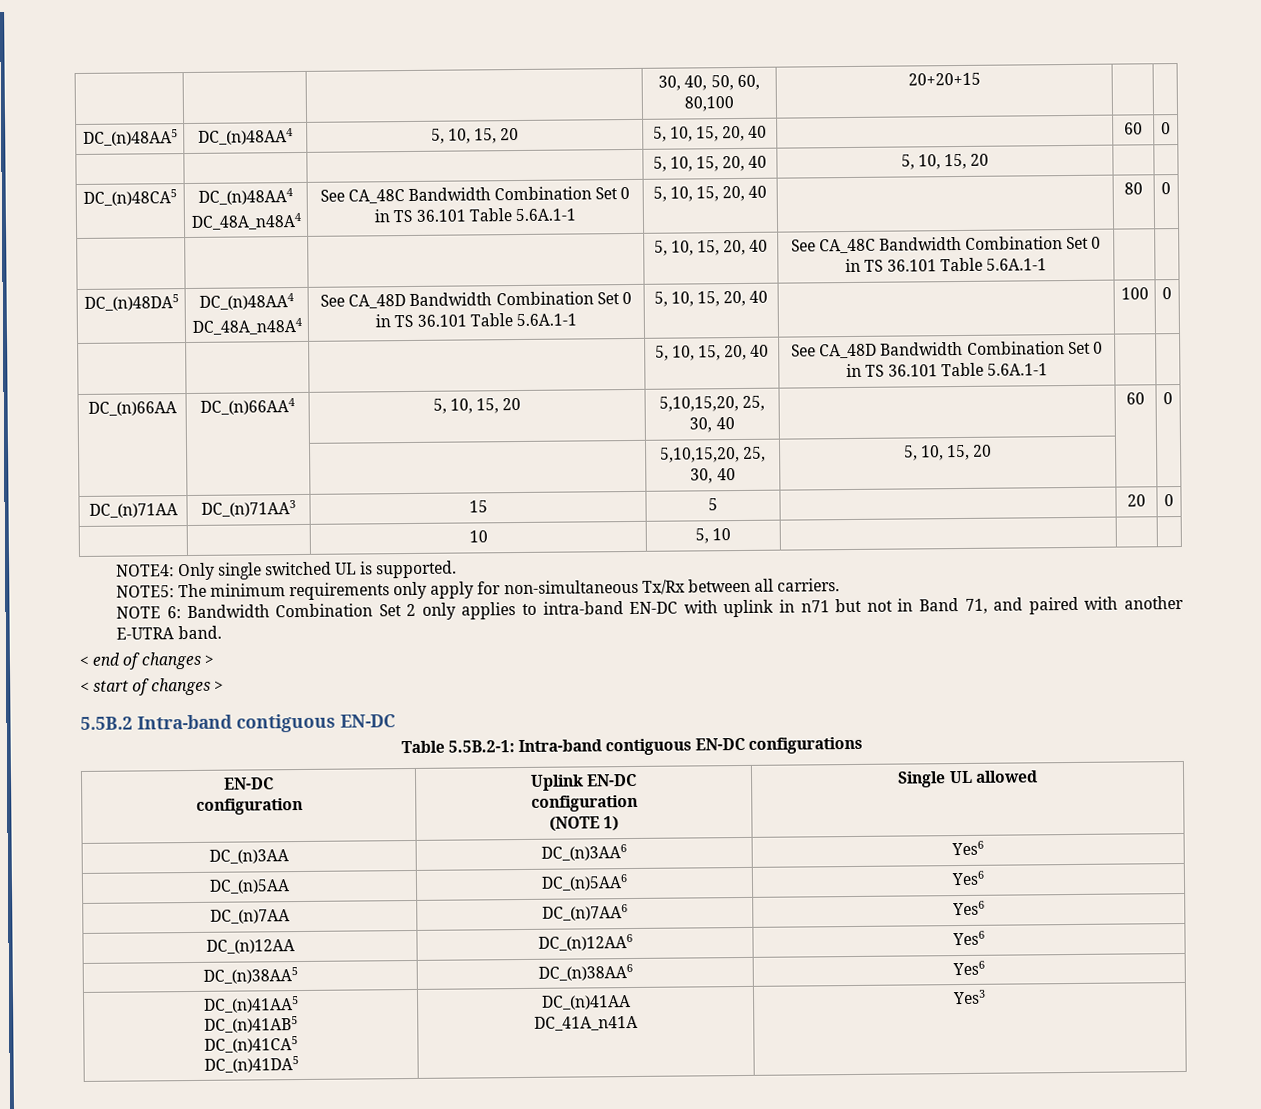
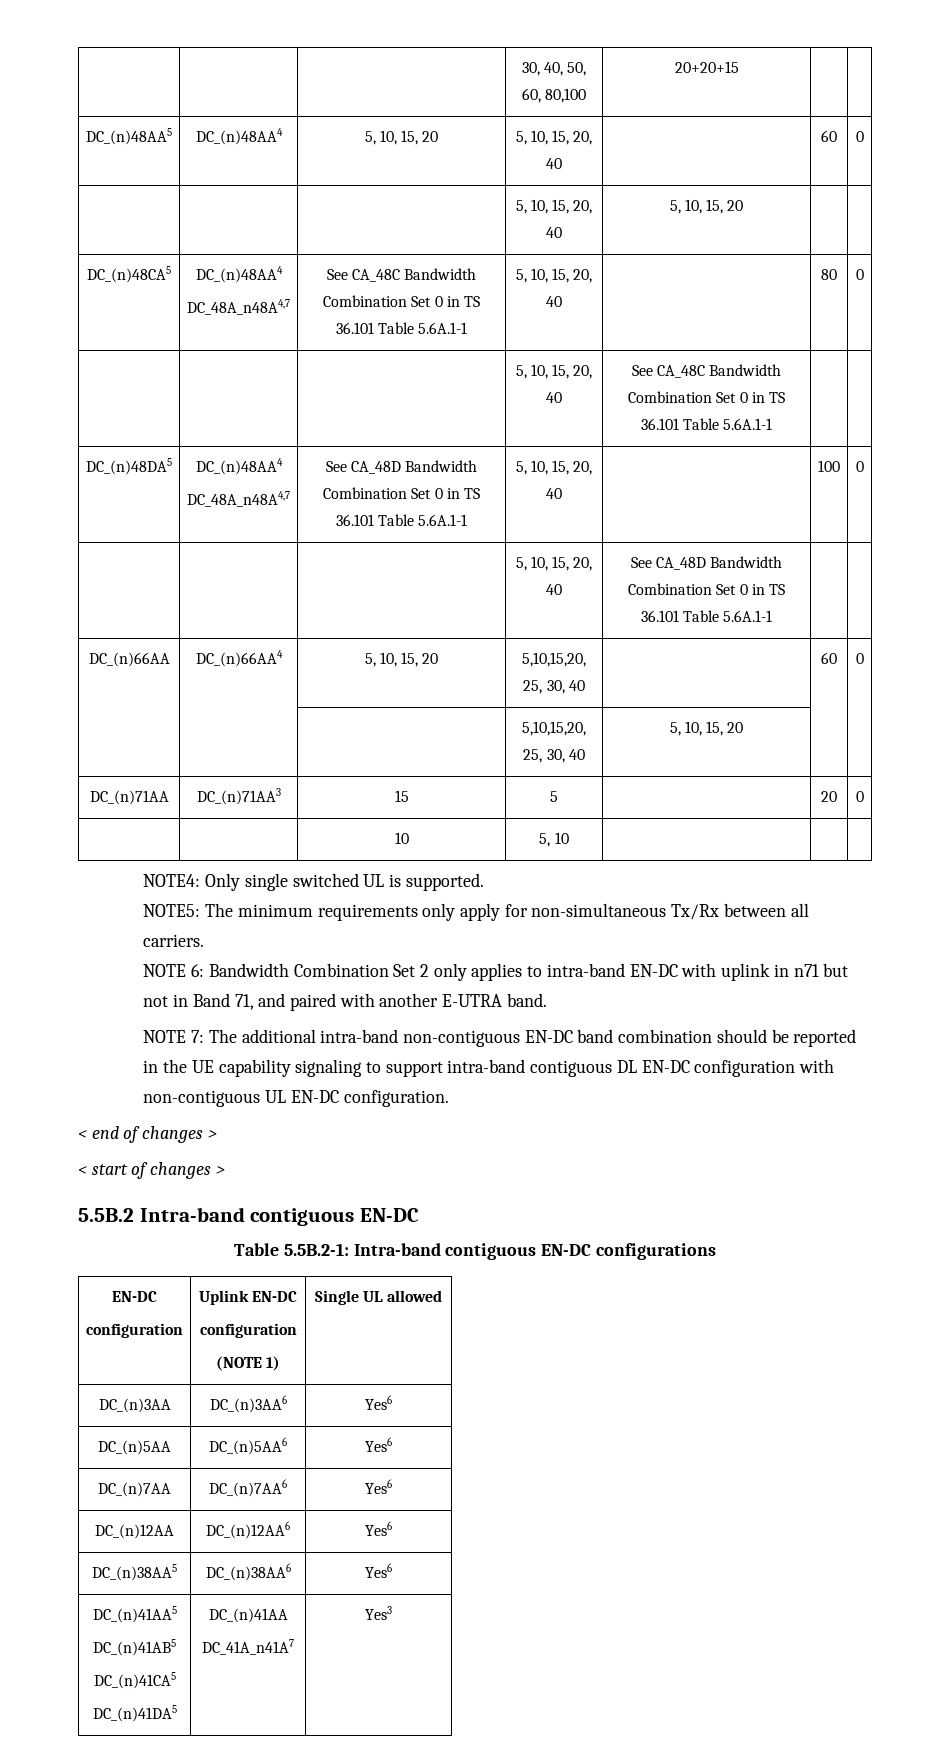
  DC_(n)48CA5 | DC_(n)48AA4
- DC_48A_n48A4 | See CA_48C Bandwidth Combination Set 0 in TS 36.101 Table 5.6A.1-1 | 5, 10, 15, 20, 40 | | 80 | 0
+ DC_48A_n48A4,7 | See CA_48C Bandwidth Combination Set 0 in TS 36.101 Table 5.6A.1-1 | 5, 10, 15, 20, 40 | | 80 | 0
  DC_(n)48DA5 | DC_(n)48AA4
- DC_48A_n48A4 | See CA_48D Bandwidth Combination Set 0 in TS 36.101 Table 5.6A.1-1 | 5, 10, 15, 20, 40 | | 100 | 0
+ DC_48A_n48A4,7 | See CA_48D Bandwidth Combination Set 0 in TS 36.101 Table 5.6A.1-1 | 5, 10, 15, 20, 40 | | 100 | 0
+ NOTE 7: The additional intra-band non-contiguous EN-DC band combination should be reported in the UE capability signaling to support intra-band contiguous DL EN-DC configuration with non-contiguous UL EN-DC configuration.
  DC_(n)41AA5
  DC_(n)41AB5
  DC_(n)41CA5
  DC_(n)41DA5 | DC_(n)41AA
- DC_41A_n41A | Yes3
+ DC_41A_n41A7 | Yes3

